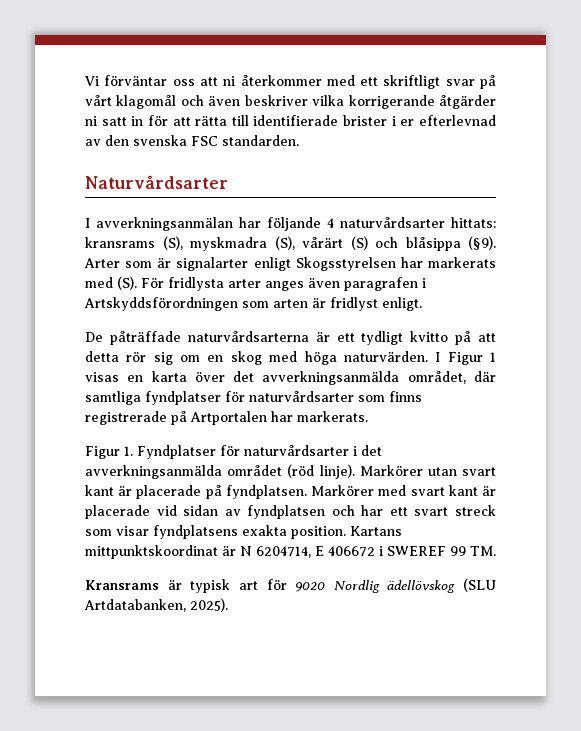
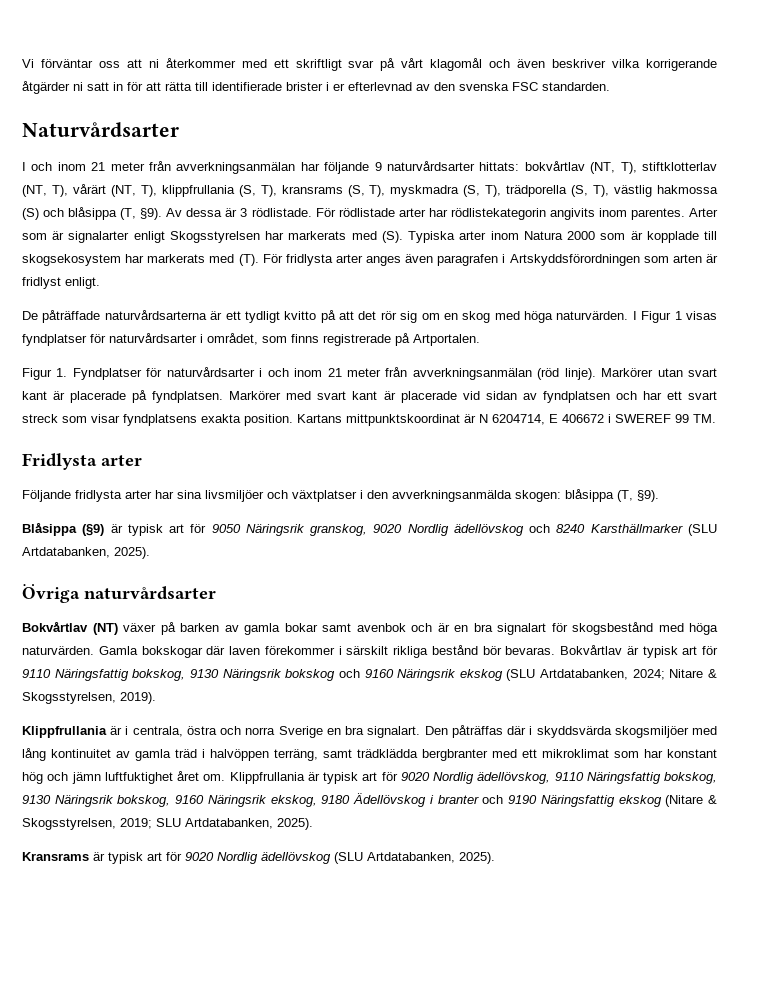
- I avverkningsanmälan har följande 4 naturvårdsarter hittats: kransrams (S), myskmadra (S), vårärt (S) och blåsippa (§9).
+ I och inom 21 meter från avverkningsanmälan har följande 9 naturvårdsarter hittats: bokvårtlav (NT, T), stiftklotterlav (NT, T), vårärt (NT, T), klippfrullania (S, T), kransrams (S, T), myskmadra (S, T), trädporella (S, T), västlig hakmossa (S) och blåsippa (T, §9). Av dessa är 3 rödlistade. För rödlistade arter har rödlistekategorin angivits inom parentes.
- Arter som är signalarter enligt Skogsstyrelsen har markerats med (S). För fridlysta arter anges även paragrafen i Artskyddsförordningen som arten är fridlyst enligt.
+ Arter som är signalarter enligt Skogsstyrelsen har markerats med (S). Typiska arter inom Natura 2000 som är kopplade till skogsekosystem har markerats med (T). För fridlysta arter anges även paragrafen i Artskyddsförordningen som arten är fridlyst enligt.
- De påträffade naturvårdsarterna är ett tydligt kvitto på att detta rör sig om en skog med höga naturvärden.
+ De påträffade naturvårdsarterna är ett tydligt kvitto på att det rör sig om en skog med höga naturvärden.
- I Figur 1 visas en karta över det avverkningsanmälda området, där samtliga fyndplatser för naturvårdsarter som finns registrerade på Artportalen har markerats.
+ I Figur 1 visas fyndplatser för naturvårdsarter i området, som finns registrerade på Artportalen.
- Figur 1. Fyndplatser för naturvårdsarter i det avverkningsanmälda området (röd linje).
+ Figur 1. Fyndplatser för naturvårdsarter i och inom 21 meter från avverkningsanmälan (röd linje).
+ Fridlysta arter
+ Följande fridlysta arter har sina livsmiljöer och växtplatser i den avverkningsanmälda skogen: blåsippa (T, §9).
+ Blåsippa (§9) är typisk art för 9050 Näringsrik granskog, 9020 Nordlig ädellövskog och 8240 Karsthällmarker (SLU Artdatabanken, 2025).
+ Övriga naturvårdsarter
+ Bokvårtlav (NT) växer på barken av gamla bokar samt avenbok och är en bra signalart för skogsbestånd med höga naturvärden. Gamla bokskogar där laven förekommer i särskilt rikliga bestånd bör bevaras. Bokvårtlav är typisk art för 9110 Näringsfattig bokskog, 9130 Näringsrik bokskog och 9160 Näringsrik ekskog (SLU Artdatabanken, 2024; Nitare & Skogsstyrelsen, 2019).
+ Klippfrullania är i centrala, östra och norra Sverige en bra signalart. Den påträffas där i skyddsvärda skogsmiljöer med lång kontinuitet av gamla träd i halvöppen terräng, samt trädklädda bergbranter med ett mikroklimat som har konstant hög och jämn luftfuktighet året om. Klippfrullania är typisk art för 9020 Nordlig ädellövskog, 9110 Näringsfattig bokskog, 9130 Näringsrik bokskog, 9160 Näringsrik ekskog, 9180 Ädellövskog i branter och 9190 Näringsfattig ekskog (Nitare & Skogsstyrelsen, 2019; SLU Artdatabanken, 2025).

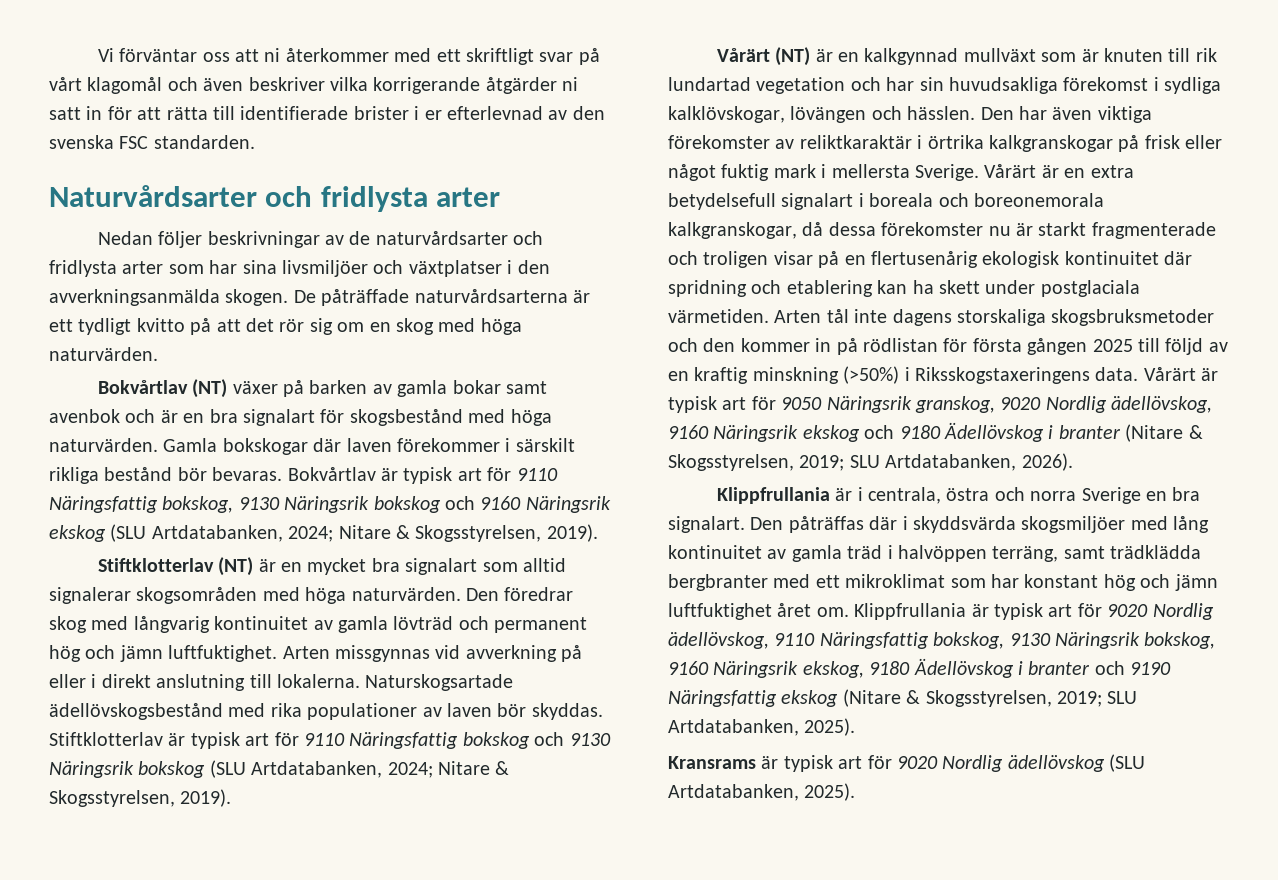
- Naturvårdsarter
- I och inom 21 meter från avverkningsanmälan har följande 9 naturvårdsarter hittats: bokvårtlav (NT, T), stiftklotterlav (NT, T), vårärt (NT, T), klippfrullania (S, T), kransrams (S, T), myskmadra (S, T), trädporella (S, T), västlig hakmossa (S) och blåsippa (T, §9). Av dessa är 3 rödlistade. För rödlistade arter har rödlistekategorin angivits inom parentes. Arter som är signalarter enligt Skogsstyrelsen har markerats med (S). Typiska arter inom Natura 2000 som är kopplade till skogsekosystem har markerats med (T). För fridlysta arter anges även paragrafen i Artskyddsförordningen som arten är fridlyst enligt.
- De påträffade naturvårdsarterna är ett tydligt kvitto på att det rör sig om en skog med höga naturvärden. I Figur 1 visas fyndplatser för naturvårdsarter i området, som finns registrerade på Artportalen.
- Figur 1. Fyndplatser för naturvårdsarter i och inom 21 meter från avverkningsanmälan (röd linje). Markörer utan svart kant är placerade på fyndplatsen. Markörer med svart kant är placerade vid sidan av fyndplatsen och har ett svart streck som visar fyndplatsens exakta position. Kartans mittpunktskoordinat är N 6204714, E 406672 i SWEREF 99 TM.
- Fridlysta arter
- Följande fridlysta arter har sina livsmiljöer och växtplatser i den avverkningsanmälda skogen: blåsippa (T, §9).
- Blåsippa (§9) är typisk art för 9050 Näringsrik granskog, 9020 Nordlig ädellövskog och 8240 Karsthällmarker (SLU Artdatabanken, 2025).
- Övriga naturvårdsarter
+ Naturvårdsarter och fridlysta arter
+ Nedan följer beskrivningar av de naturvårdsarter och fridlysta arter som har sina livsmiljöer och växtplatser i den avverkningsanmälda skogen. De påträffade naturvårdsarterna är ett tydligt kvitto på att det rör sig om en skog med höga naturvärden.
+ Stiftklotterlav (NT) är en mycket bra signalart som alltid signalerar skogsområden med höga naturvärden. Den föredrar skog med långvarig kontinuitet av gamla lövträd och permanent hög och jämn luftfuktighet. Arten missgynnas vid avverkning på eller i direkt anslutning till lokalerna. Naturskogsartade ädellövskogsbestånd med rika populationer av laven bör skyddas. Stiftklotterlav är typisk art för 9110 Näringsfattig bokskog och 9130 Näringsrik bokskog (SLU Artdatabanken, 2024; Nitare & Skogsstyrelsen, 2019).
+ Vårärt (NT) är en kalkgynnad mullväxt som är knuten till rik lundartad vegetation och har sin huvudsakliga förekomst i sydliga kalklövskogar, lövängen och hässlen. Den har även viktiga förekomster av reliktkaraktär i örtrika kalkgranskogar på frisk eller något fuktig mark i mellersta Sverige. Vårärt är en extra betydelsefull signalart i boreala och boreonemorala kalkgranskogar, då dessa förekomster nu är starkt fragmenterade och troligen visar på en flertusenårig ekologisk kontinuitet där spridning och etablering kan ha skett under postglaciala värmetiden. Arten tål inte dagens storskaliga skogsbruksmetoder och den kommer in på rödlistan för första gången 2025 till följd av en kraftig minskning (>50%) i Riksskogstaxeringens data. Vårärt är typisk art för 9050 Näringsrik granskog, 9020 Nordlig ädellövskog, 9160 Näringsrik ekskog och 9180 Ädellövskog i branter (Nitare & Skogsstyrelsen, 2019; SLU Artdatabanken, 2026).

